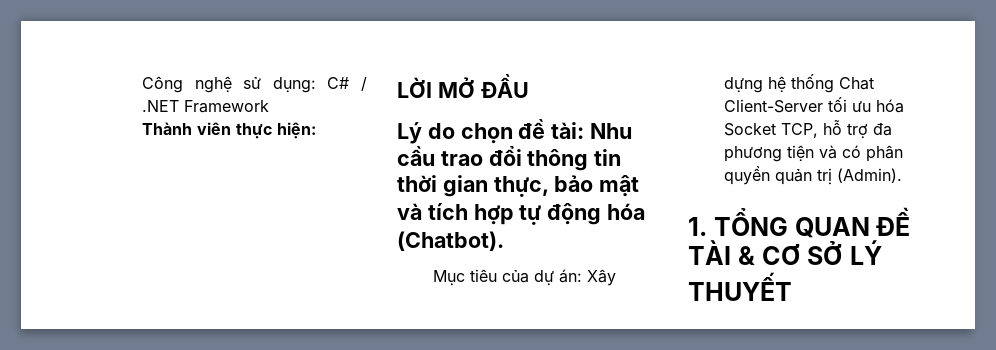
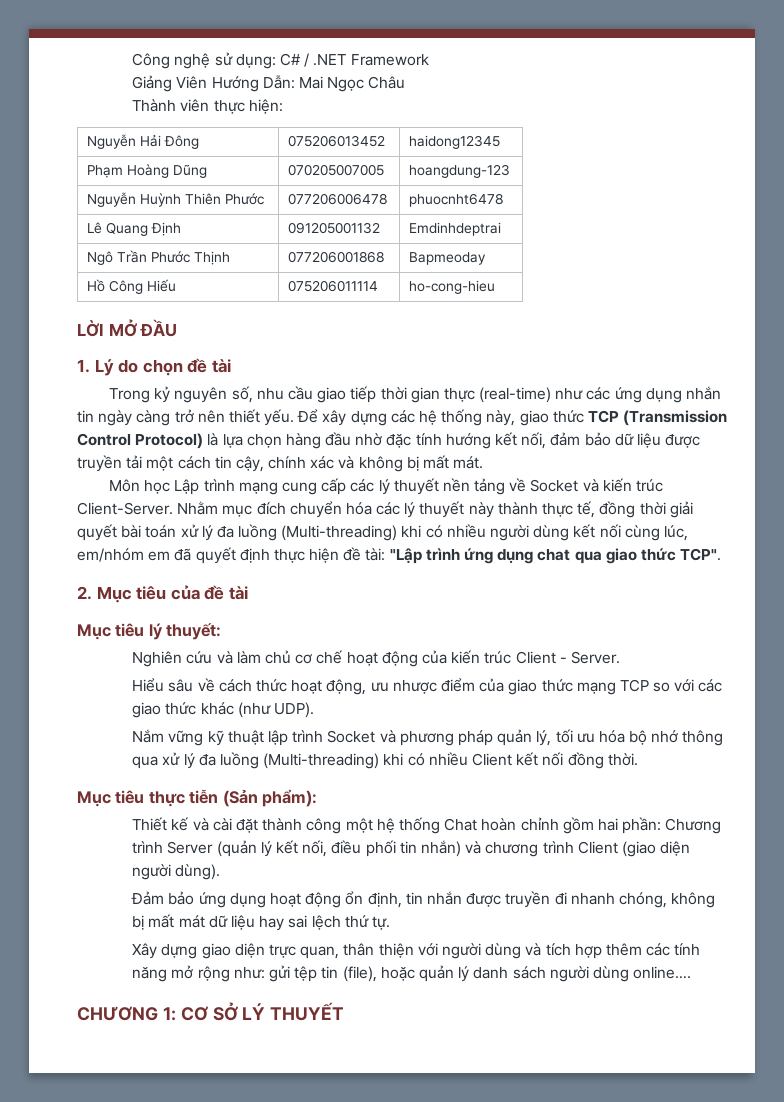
+ Giảng Viên Hướng Dẫn: Mai Ngọc Châu
  Thành viên thực hiện:
+ Nguyễn Hải Đông | 075206013452 | haidong12345
+ Phạm Hoàng Dũng | 070205007005 | hoangdung-123
+ Nguyễn Huỳnh Thiên Phước | 077206006478 | phuocnht6478
+ Lê Quang Định | 091205001132 | Emdinhdeptrai
+ Ngô Trần Phước Thịnh | 077206001868 | Bapmeoday
+ Hồ Công Hiếu | 075206011114 | ho-cong-hieu
- Lý do chọn đề tài: Nhu cầu trao đổi thông tin thời gian thực, bảo mật và tích hợp tự động hóa (Chatbot).
- Mục tiêu của dự án: Xây dựng hệ thống Chat Client-Server tối ưu hóa Socket TCP, hỗ trợ đa phương tiện và có phân quyền quản trị (Admin).
- 1. TỔNG QUAN ĐỀ TÀI & CƠ SỞ LÝ THUYẾT
+ 1. Lý do chọn đề tài
+ Trong kỷ nguyên số, nhu cầu giao tiếp thời gian thực (real-time) như các ứng dụng nhắn tin ngày càng trở nên thiết yếu. Để xây dựng các hệ thống này, giao thức TCP (Transmission Control Protocol) là lựa chọn hàng đầu nhờ đặc tính hướng kết nối, đảm bảo dữ liệu được truyền tải một cách tin cậy, chính xác và không bị mất mát.
+ Môn học Lập trình mạng cung cấp các lý thuyết nền tảng về Socket và kiến trúc Client-Server. Nhằm mục đích chuyển hóa các lý thuyết này thành thực tế, đồng thời giải quyết bài toán xử lý đa luồng (Multi-threading) khi có nhiều người dùng kết nối cùng lúc, em/nhóm em đã quyết định thực hiện đề tài: "Lập trình ứng dụng chat qua giao thức TCP".
+ 2. Mục tiêu của đề tài
+ Mục tiêu lý thuyết:
+ Nghiên cứu và làm chủ cơ chế hoạt động của kiến trúc Client - Server.
+ Hiểu sâu về cách thức hoạt động, ưu nhược điểm của giao thức mạng TCP so với các giao thức khác (như UDP).
+ Nắm vững kỹ thuật lập trình Socket và phương pháp quản lý, tối ưu hóa bộ nhớ thông qua xử lý đa luồng (Multi-threading) khi có nhiều Client kết nối đồng thời.
+ Mục tiêu thực tiễn (Sản phẩm):
+ Thiết kế và cài đặt thành công một hệ thống Chat hoàn chỉnh gồm hai phần: Chương trình Server (quản lý kết nối, điều phối tin nhắn) và chương trình Client (giao diện người dùng).
+ Đảm bảo ứng dụng hoạt động ổn định, tin nhắn được truyền đi nhanh chóng, không bị mất mát dữ liệu hay sai lệch thứ tự.
+ Xây dựng giao diện trực quan, thân thiện với người dùng và tích hợp thêm các tính năng mở rộng như: gửi tệp tin (file), hoặc quản lý danh sách người dùng online….
+ CHƯƠNG 1: CƠ SỞ LÝ THUYẾT

